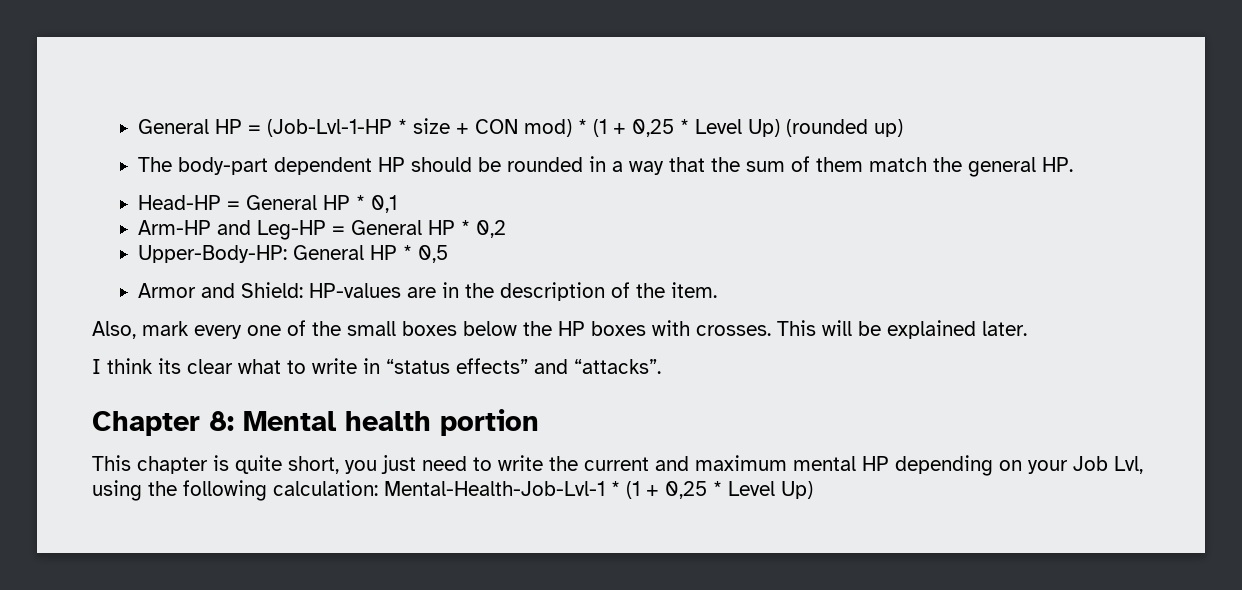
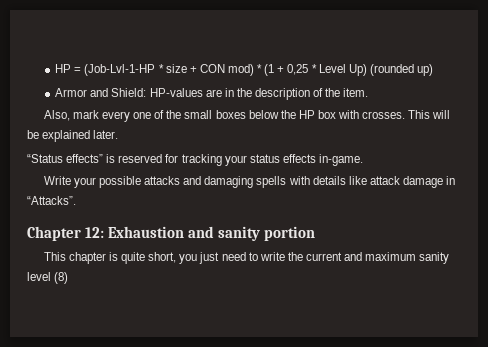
- General HP = (Job-Lvl-1-HP * size + CON mod) * (1 + 0,25 * Level Up) (rounded up)
+ HP = (Job-Lvl-1-HP * size + CON mod) * (1 + 0,25 * Level Up) (rounded up)
- The body-part dependent HP should be rounded in a way that the sum of them match the general HP.
- Head-HP = General HP * 0,1
- Arm-HP and Leg-HP = General HP * 0,2
- Upper-Body-HP: General HP * 0,5
- Also, mark every one of the small boxes below the HP boxes with crosses.
+ Also, mark every one of the small boxes below the HP box with crosses.
- I think its clear what to write in “status effects” and “attacks”.
- Chapter 8: Mental health portion
+ “Status effects” is reserved for tracking your status effects in-game.
+ Write your possible attacks and damaging spells with details like attack damage in “Attacks”.
+ Chapter 12: Exhaustion and sanity portion
- This chapter is quite short, you just need to write the current and maximum mental HP depending on your Job Lvl, using the following calculation: Mental-Health-Job-Lvl-1 * (1 + 0,25 * Level Up)
+ This chapter is quite short, you just need to write the current and maximum sanity level (8)

